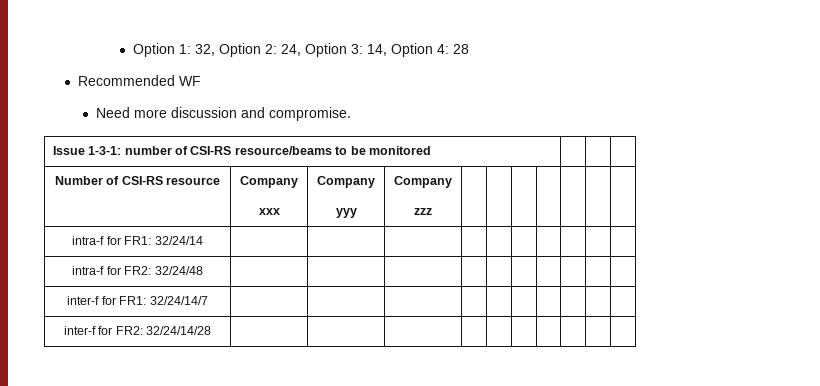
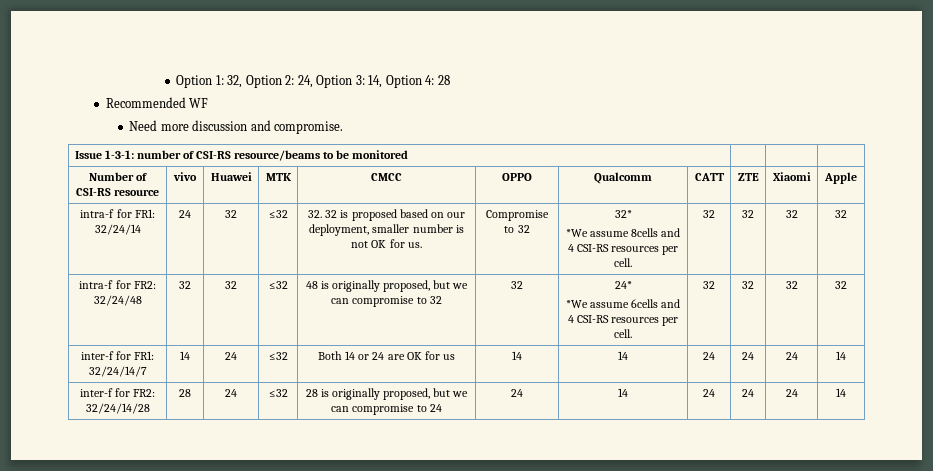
- Number of CSI-RS resource | Company
- xxx | Company
- yyy | Company
- zzz | | | | | | |
- intra-f for FR1: 32/24/14 | | | | | | | | | |
- intra-f for FR2: 32/24/48 | | | | | | | | | |
- inter-f for FR1: 32/24/14/7 | | | | | | | | | |
- inter-f for FR2: 32/24/14/28 | | | | | | | | | |
+ Number of CSI-RS resource | vivo | Huawei | MTK | CMCC | OPPO | Qualcomm | CATT | ZTE | Xiaomi | Apple
+ intra-f for FR1: 32/24/14 | 24 | 32 | ≤32 | 32. 32 is proposed based on our deployment, smaller number is not OK for us. | Compromise to 32 | 32*
+ *We assume 8cells and 4 CSI-RS resources per cell. | 32 | 32 | 32 | 32
+ intra-f for FR2: 32/24/48 | 32 | 32 | ≤32 | 48 is originally proposed, but we can compromise to 32 | 32 | 24*
+ *We assume 6cells and 4 CSI-RS resources per cell. | 32 | 32 | 32 | 32
+ inter-f for FR1: 32/24/14/7 | 14 | 24 | ≤32 | Both 14 or 24 are OK for us | 14 | 14 | 24 | 24 | 24 | 14
+ inter-f for FR2: 32/24/14/28 | 28 | 24 | ≤32 | 28 is originally proposed, but we can compromise to 24 | 24 | 14 | 24 | 24 | 24 | 14

